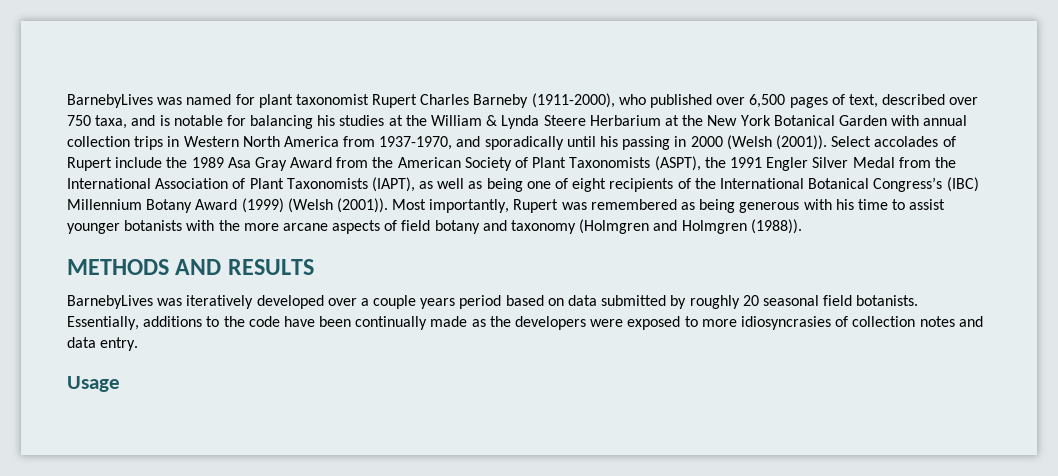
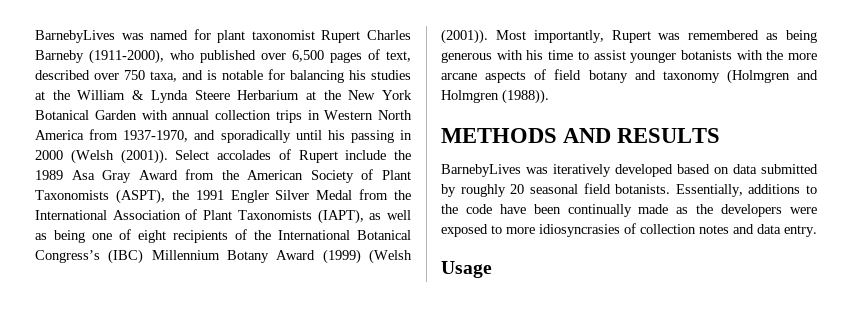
- BarnebyLives was iteratively developed over a couple years period based on data submitted by roughly 20 seasonal field botanists.
+ BarnebyLives was iteratively developed based on data submitted by roughly 20 seasonal field botanists.

